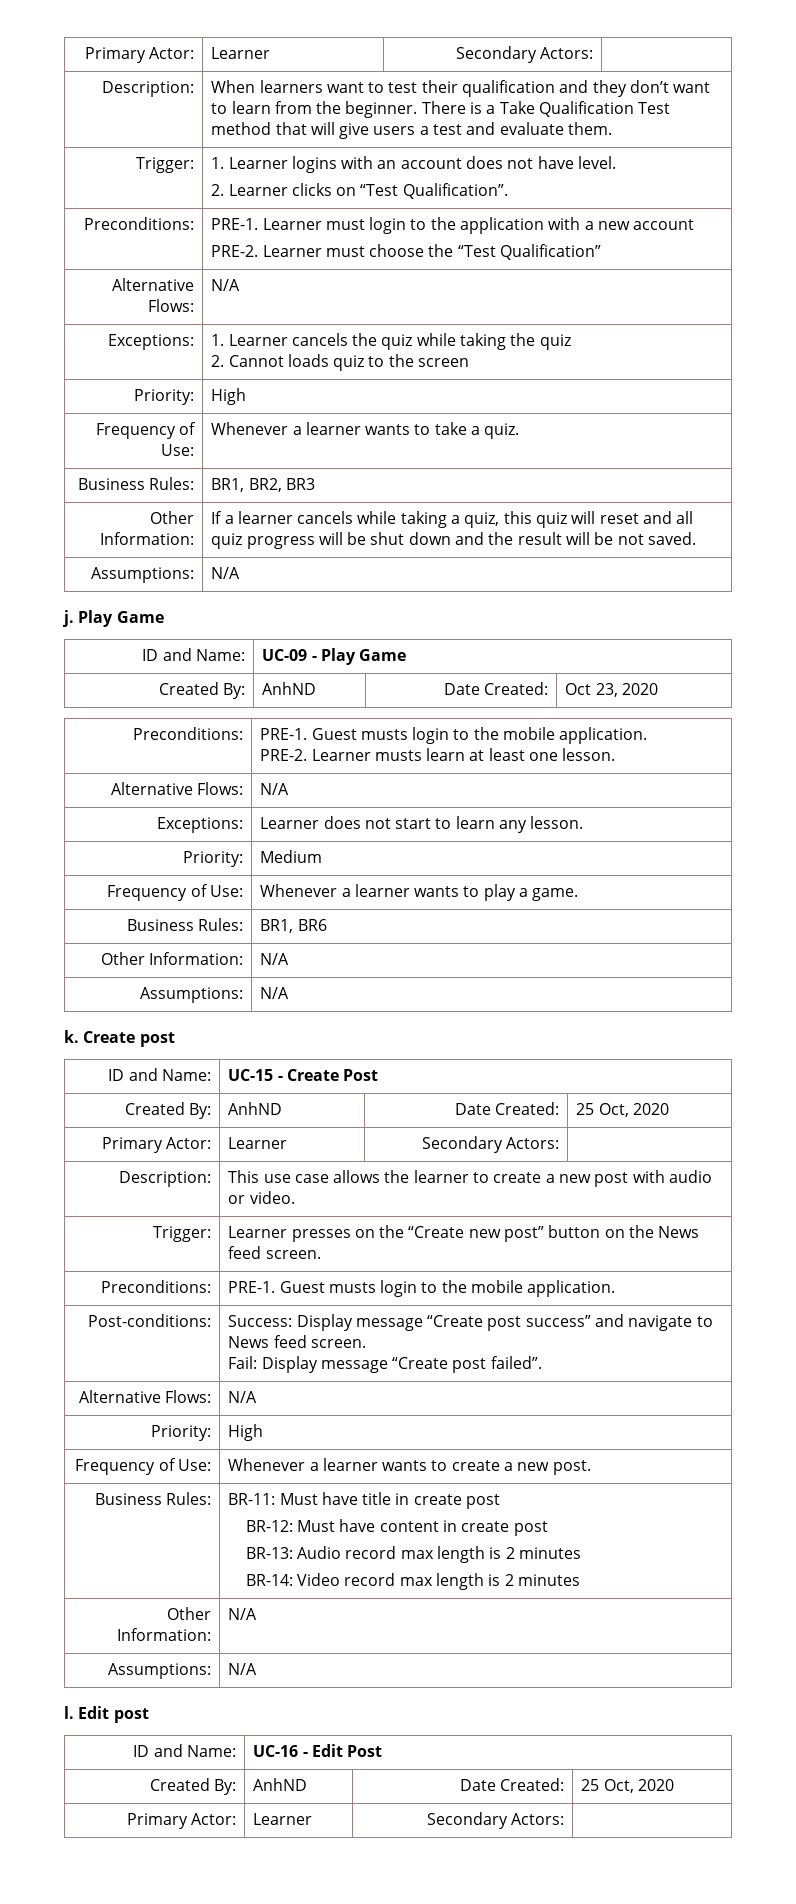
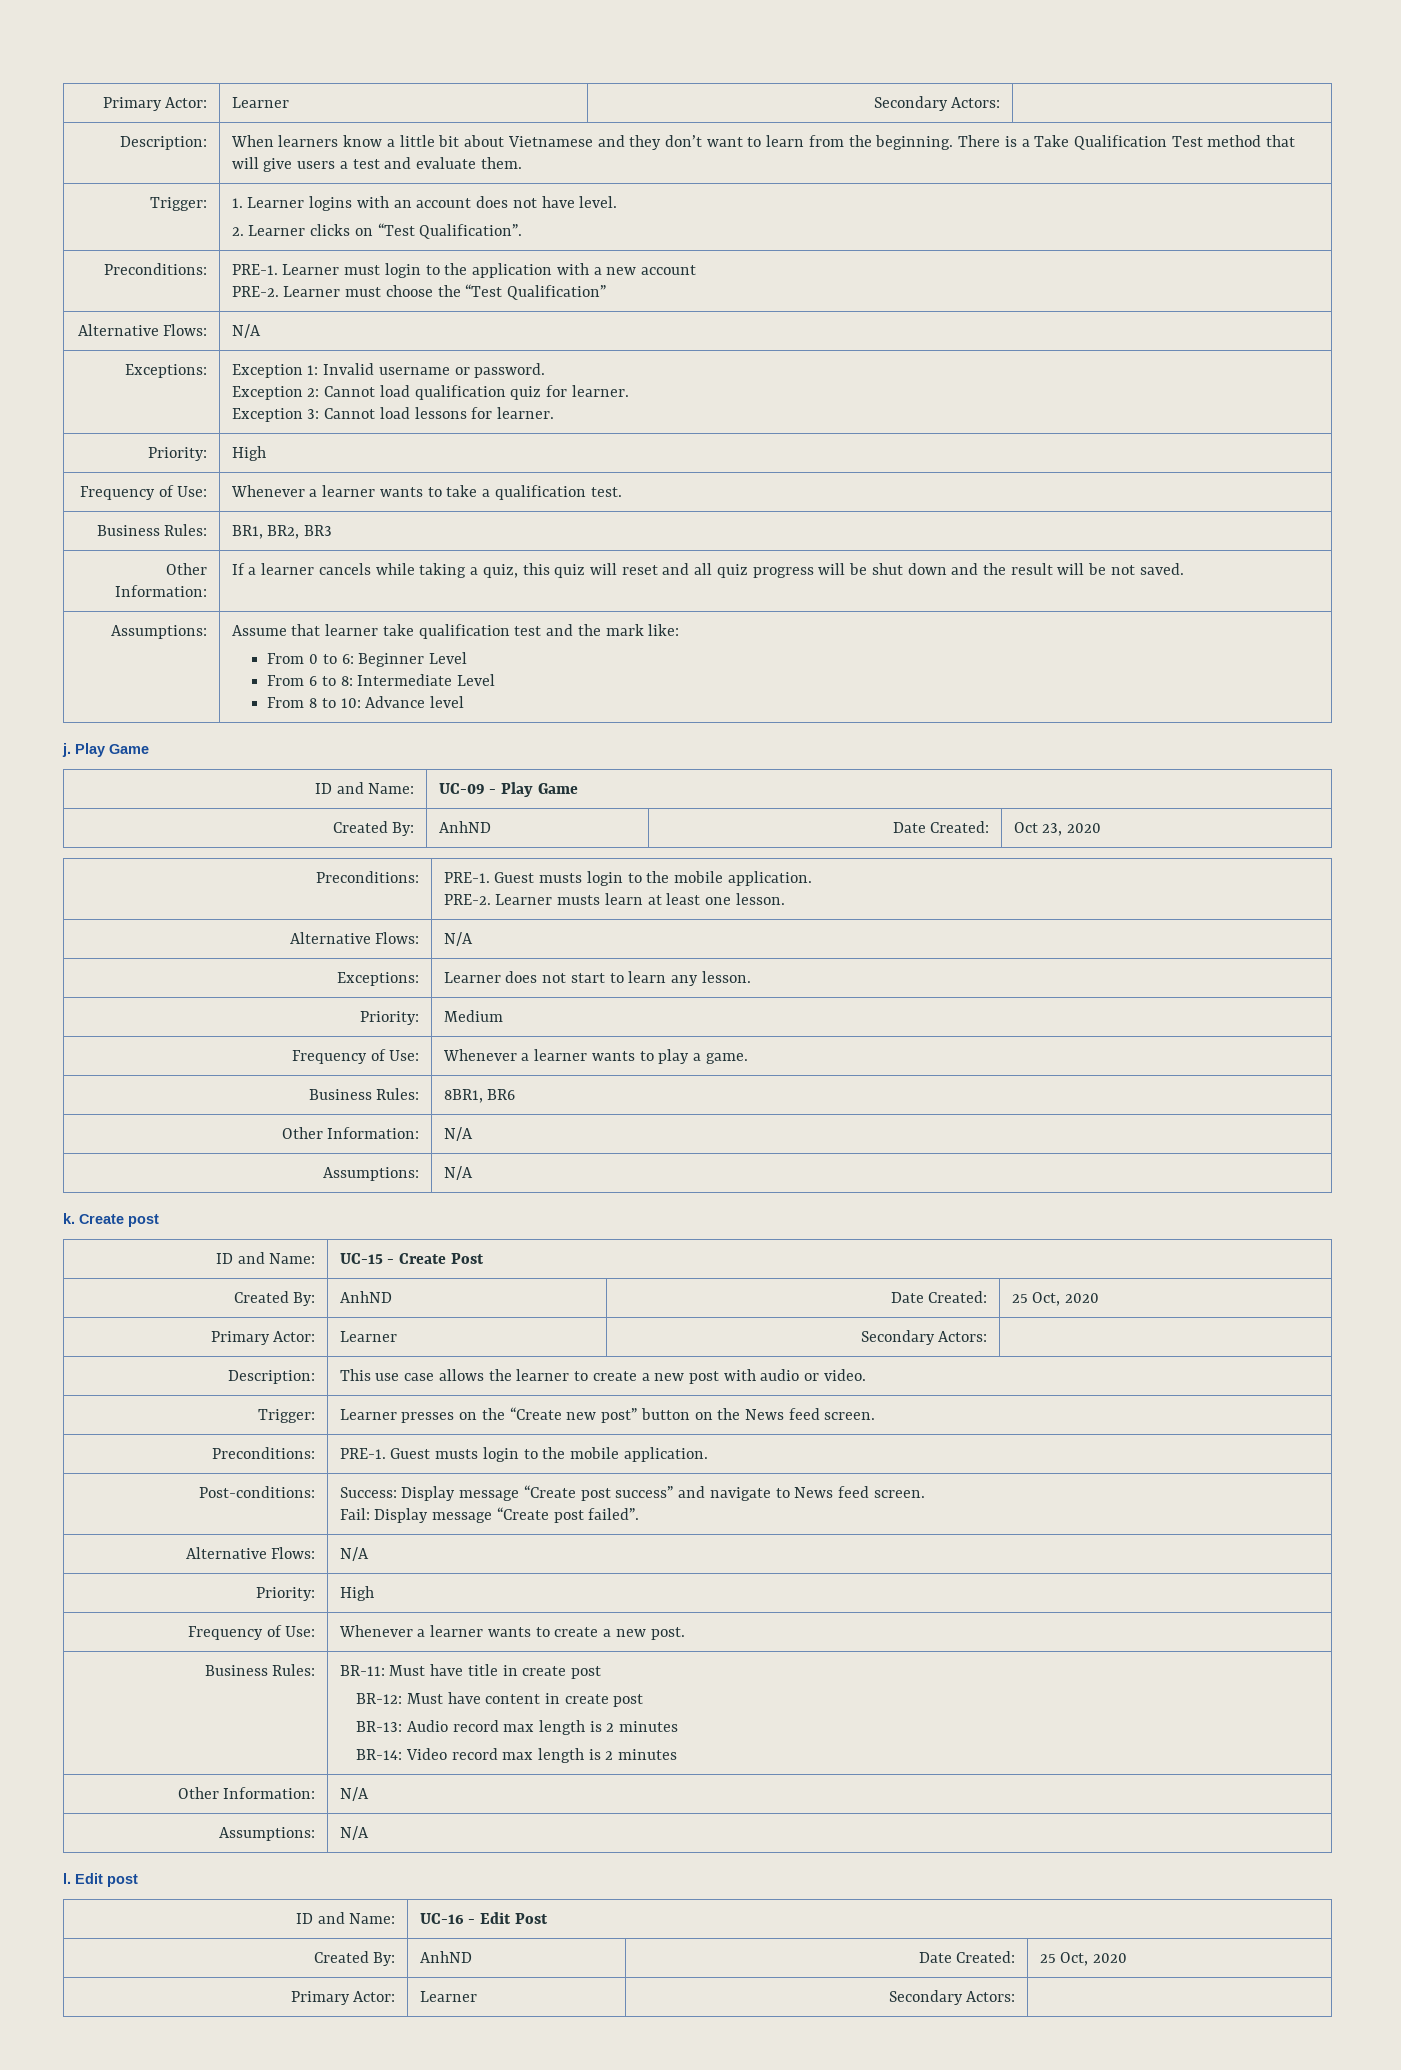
- Description: | When learners want to test their qualification and they don’t want to learn from the beginner. There is a Take Qualification Test method that will give users a test and evaluate them.
+ Description: | When learners know a little bit about Vietnamese and they don’t want to learn from the beginning. There is a Take Qualification Test method that will give users a test and evaluate them.
- Exceptions: | 1. Learner cancels the quiz while taking the quiz
- 2. Cannot loads quiz to the screen
+ Exceptions: | Exception 1: Invalid username or password.
+ Exception 2: Cannot load qualification quiz for learner.
+ Exception 3: Cannot load lessons for learner.
- Frequency of Use: | Whenever a learner wants to take a quiz.
+ Frequency of Use: | Whenever a learner wants to take a qualification test.
  Other Information: | If a learner cancels while taking a quiz, this quiz will reset and all quiz progress will be shut down and the result will be not saved.
- Assumptions: | N/A
+ Assumptions: | Assume that learner take qualification test and the mark like:
+ From 0 to 6: Beginner Level
+ From 6 to 8: Intermediate Level
+ From 8 to 10: Advance level
- Business Rules: | BR1, BR6
+ Business Rules: | 8BR1, BR6

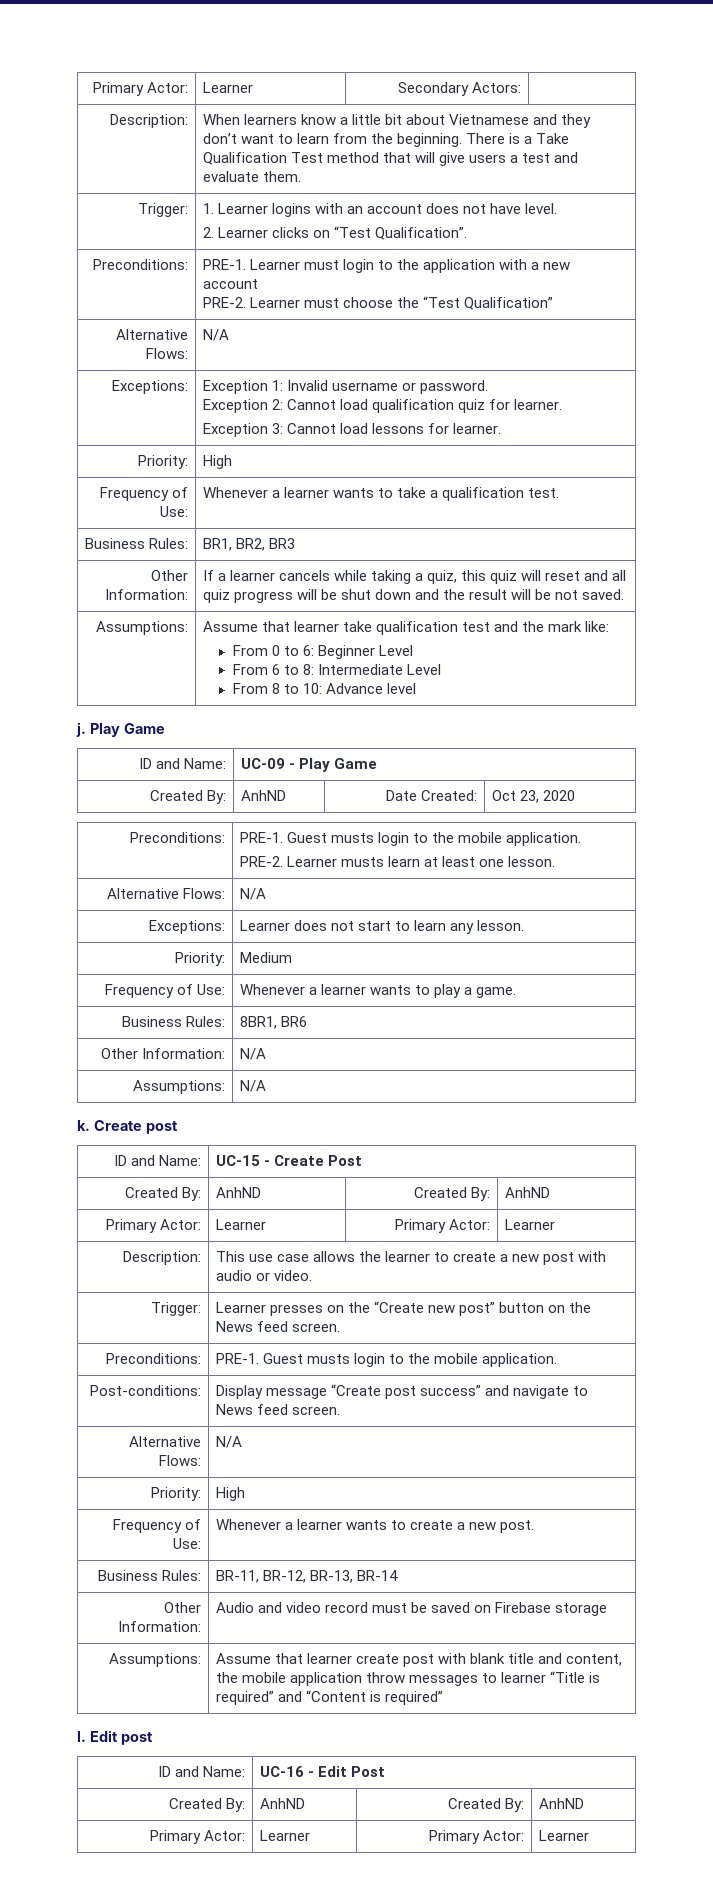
  ID and Name: | UC-15 - Create Post
- Created By: | AnhND | Date Created: | 25 Oct, 2020
- Primary Actor: | Learner | Secondary Actors: |
+ Created By: | AnhND | Created By: | AnhND
+ Primary Actor: | Learner | Primary Actor: | Learner
- Post-conditions: | Success: Display message “Create post success” and navigate to News feed screen.
- Fail: Display message “Create post failed”.
+ Post-conditions: | Display message “Create post success” and navigate to News feed screen.
- Business Rules: | BR-11: Must have title in create post
- BR-12: Must have content in create post
- BR-13: Audio record max length is 2 minutes
- BR-14: Video record max length is 2 minutes
- Other Information: | N/A
- Assumptions: | N/A
+ Business Rules: | BR-11, BR-12, BR-13, BR-14
+ Other Information: | Audio and video record must be saved on Firebase storage
+ Assumptions: | Assume that learner create post with blank title and content, the mobile application throw messages to learner “Title is required” and “Content is required”
  ID and Name: | UC-16 - Edit Post
- Created By: | AnhND | Date Created: | 25 Oct, 2020
- Primary Actor: | Learner | Secondary Actors: |
+ Created By: | AnhND | Created By: | AnhND
+ Primary Actor: | Learner | Primary Actor: | Learner

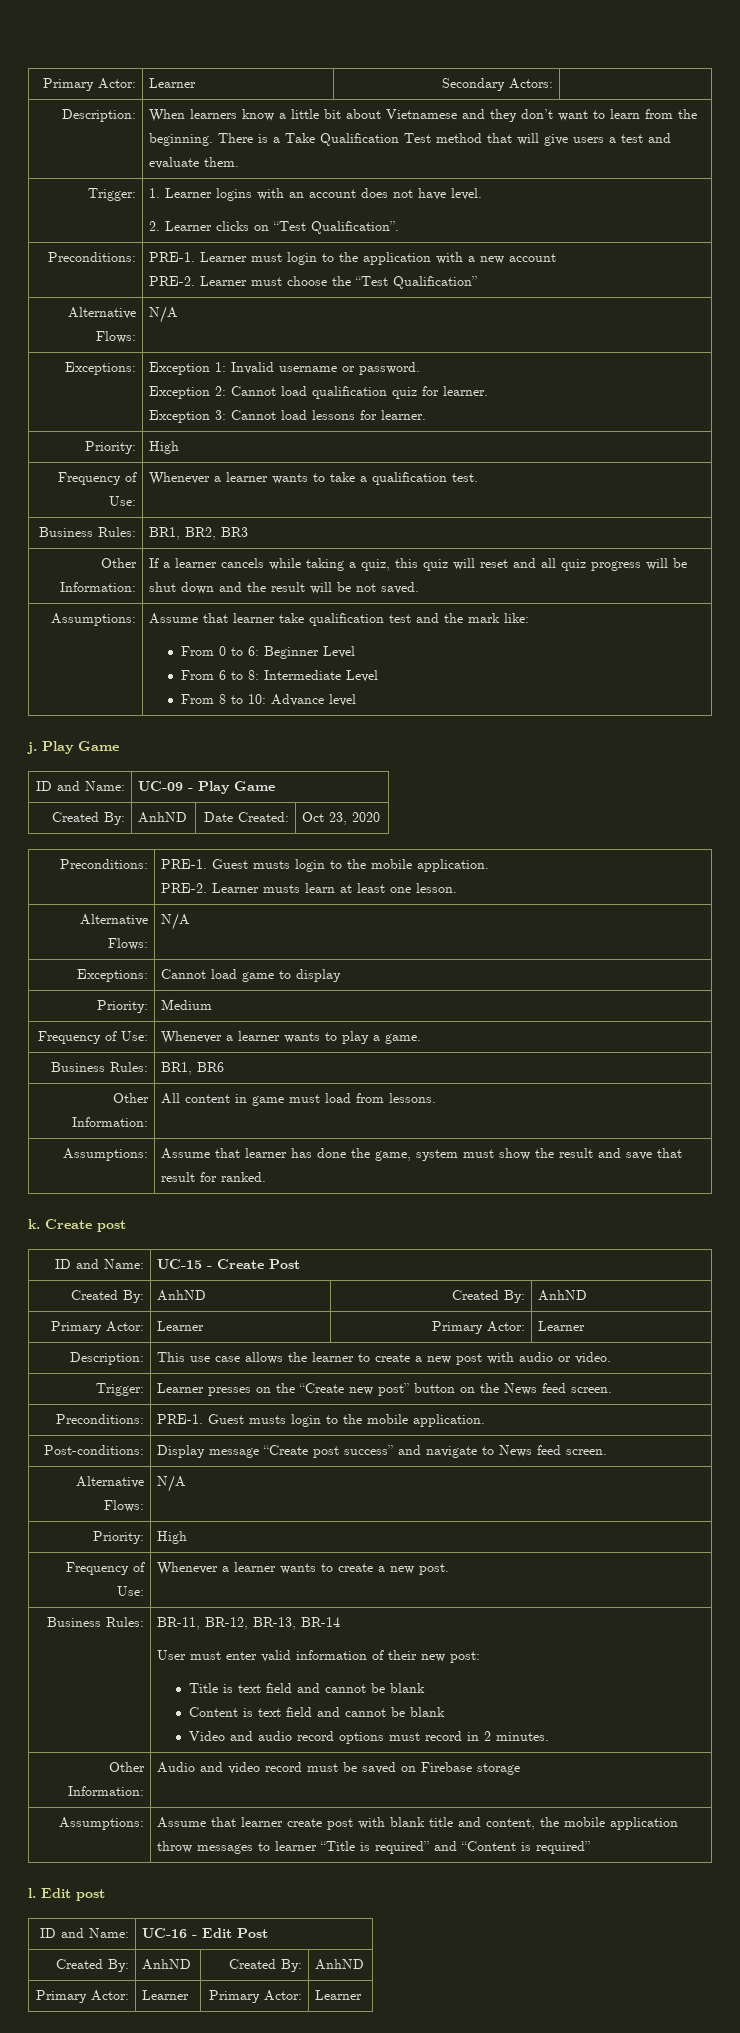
- Exceptions: | Learner does not start to learn any lesson.
+ Exceptions: | Cannot load game to display
- Business Rules: | 8BR1, BR6
+ Business Rules: | BR1, BR6
- Other Information: | N/A
- Assumptions: | N/A
+ Other Information: | All content in game must load from lessons.
+ Assumptions: | Assume that learner has done the game, system must show the result and save that result for ranked.
+ User must enter valid information of their new post:
+ Title is text field and cannot be blank
+ Content is text field and cannot be blank
+ Video and audio record options must record in 2 minutes.

